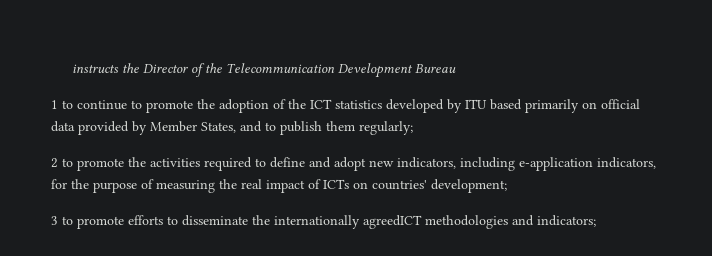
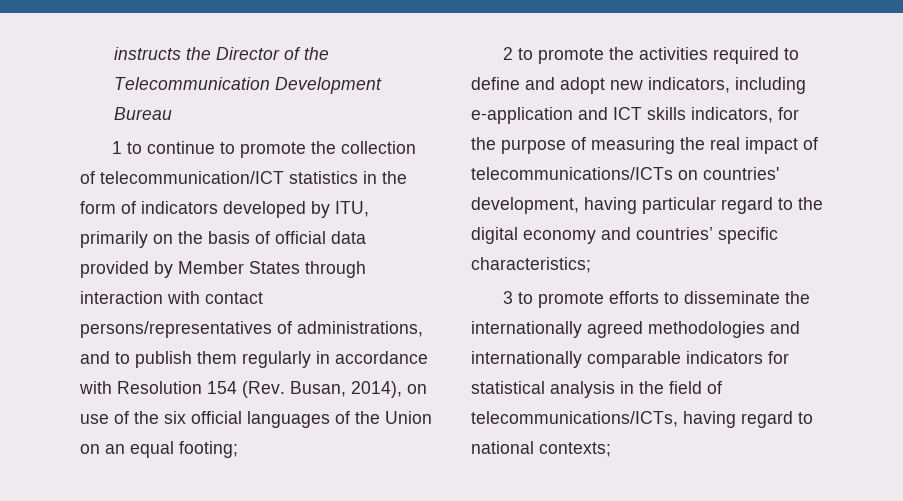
- 1 to continue to promote the adoption of the ICT statistics developed by ITU based primarily on official data provided by Member States, and to publish them regularly;
+ 1 to continue to promote the collection of telecommunication/ICT statistics in the form of indicators developed by ITU, primarily on the basis of official data provided by Member States through interaction with contact persons/representatives of administrations, and to publish them regularly in accordance with Resolution 154 (Rev. Busan, 2014), on use of the six official languages of the Union on an equal footing;
- 2 to promote the activities required to define and adopt new indicators, including e-application indicators, for the purpose of measuring the real impact of ICTs on countries' development;
+ 2 to promote the activities required to define and adopt new indicators, including e-application and ICT skills indicators, for the purpose of measuring the real impact of telecommunications/ICTs on countries' development, having particular regard to the digital economy and countries’ specific characteristics;
- 3 to promote efforts to disseminate the internationally agreedICT methodologies and indicators;
+ 3 to promote efforts to disseminate the internationally agreed methodologies and internationally comparable indicators for statistical analysis in the field of telecommunications/ICTs, having regard to national contexts;

